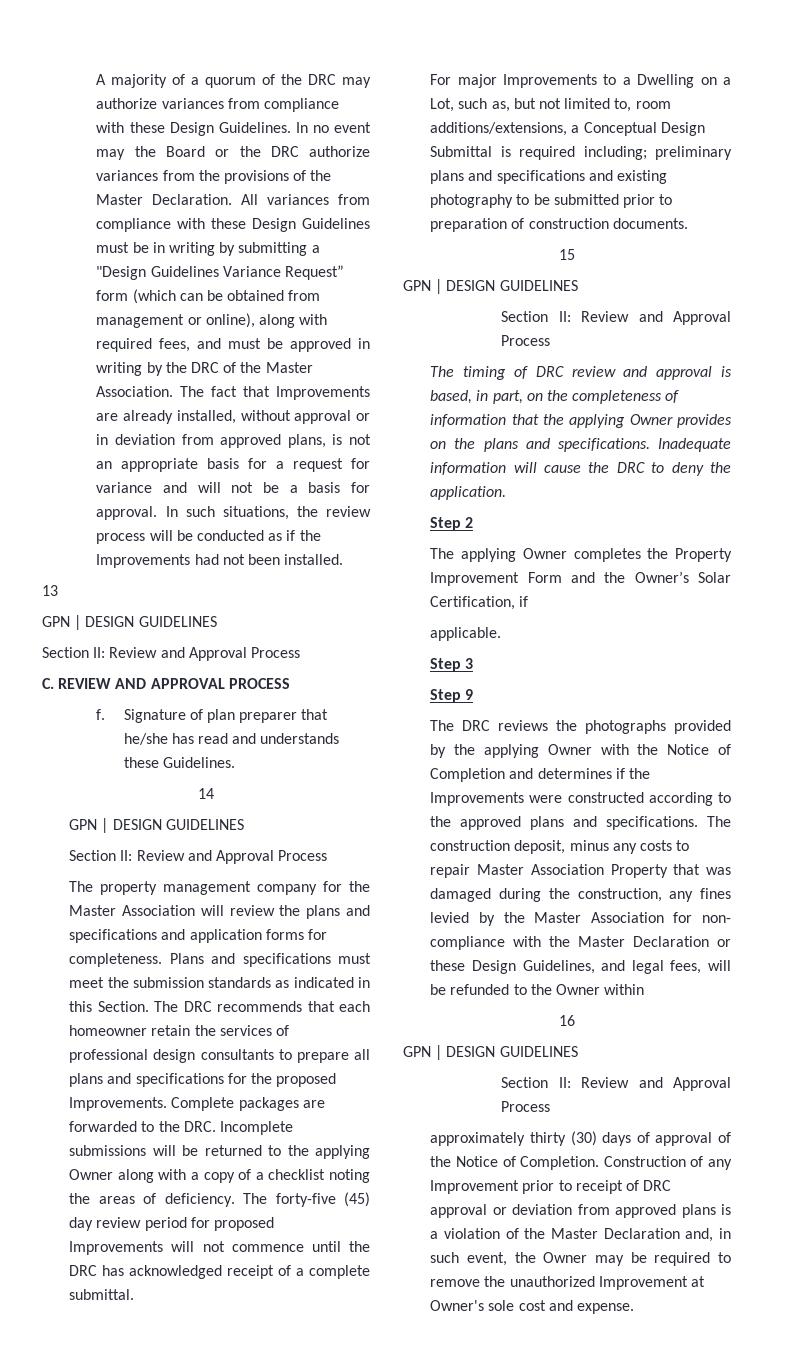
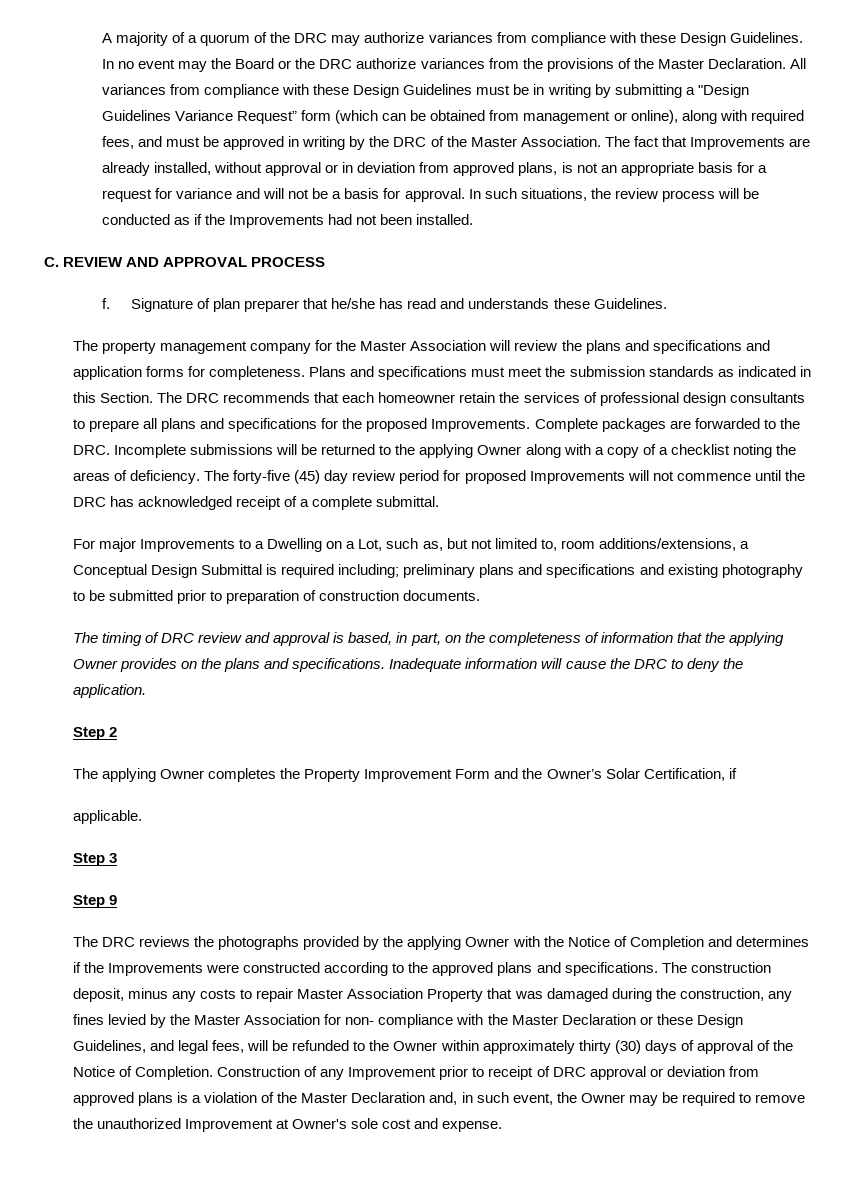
- 13
- GPN | DESIGN GUIDELINES
- Section II: Review and Approval Process
- 14
- GPN | DESIGN GUIDELINES
- Section II: Review and Approval Process
- 15
- GPN | DESIGN GUIDELINES
- Section II: Review and Approval Process
- The construction deposit, minus any costs to repair Master Association Property that was damaged during the construction, any fines levied by the Master Association for non- compliance with the Master Declaration or these Design Guidelines, and legal fees, will be refunded to the Owner within
- 16
- GPN | DESIGN GUIDELINES
- Section II: Review and Approval Process
- approximately thirty (30) days of approval of the Notice of Completion.
+ The construction deposit, minus any costs to repair Master Association Property that was damaged during the construction, any fines levied by the Master Association for non- compliance with the Master Declaration or these Design Guidelines, and legal fees, will be refunded to the Owner within approximately thirty (30) days of approval of the Notice of Completion.

